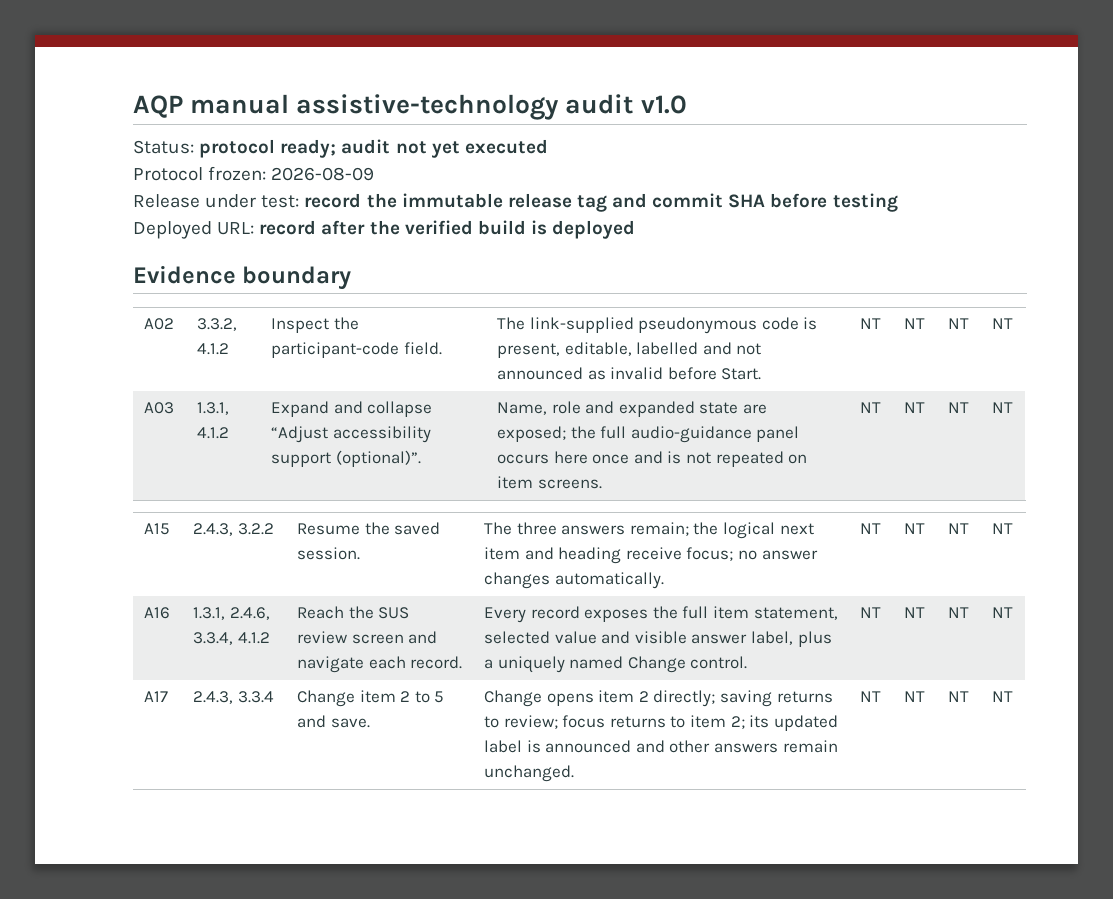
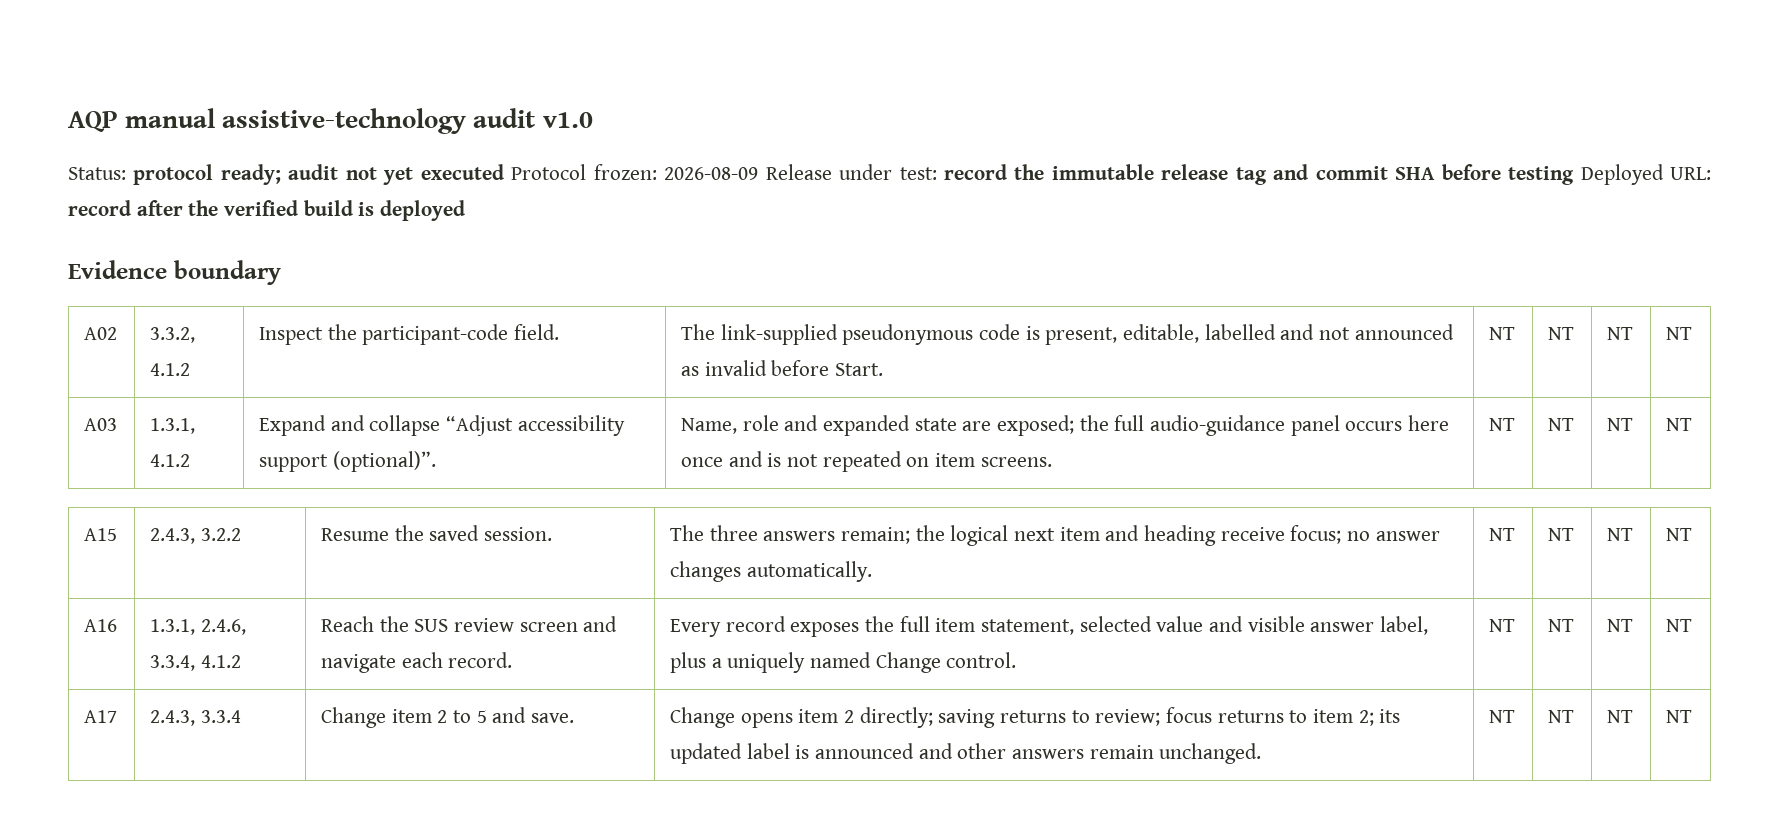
- Status: protocol ready; audit not yet executed
- Protocol frozen: 2026-08-09
- Release under test: record the immutable release tag and commit SHA before testing
- Deployed URL: record after the verified build is deployed
+ Status: protocol ready; audit not yet executed Protocol frozen: 2026-08-09 Release under test: record the immutable release tag and commit SHA before testing Deployed URL: record after the verified build is deployed

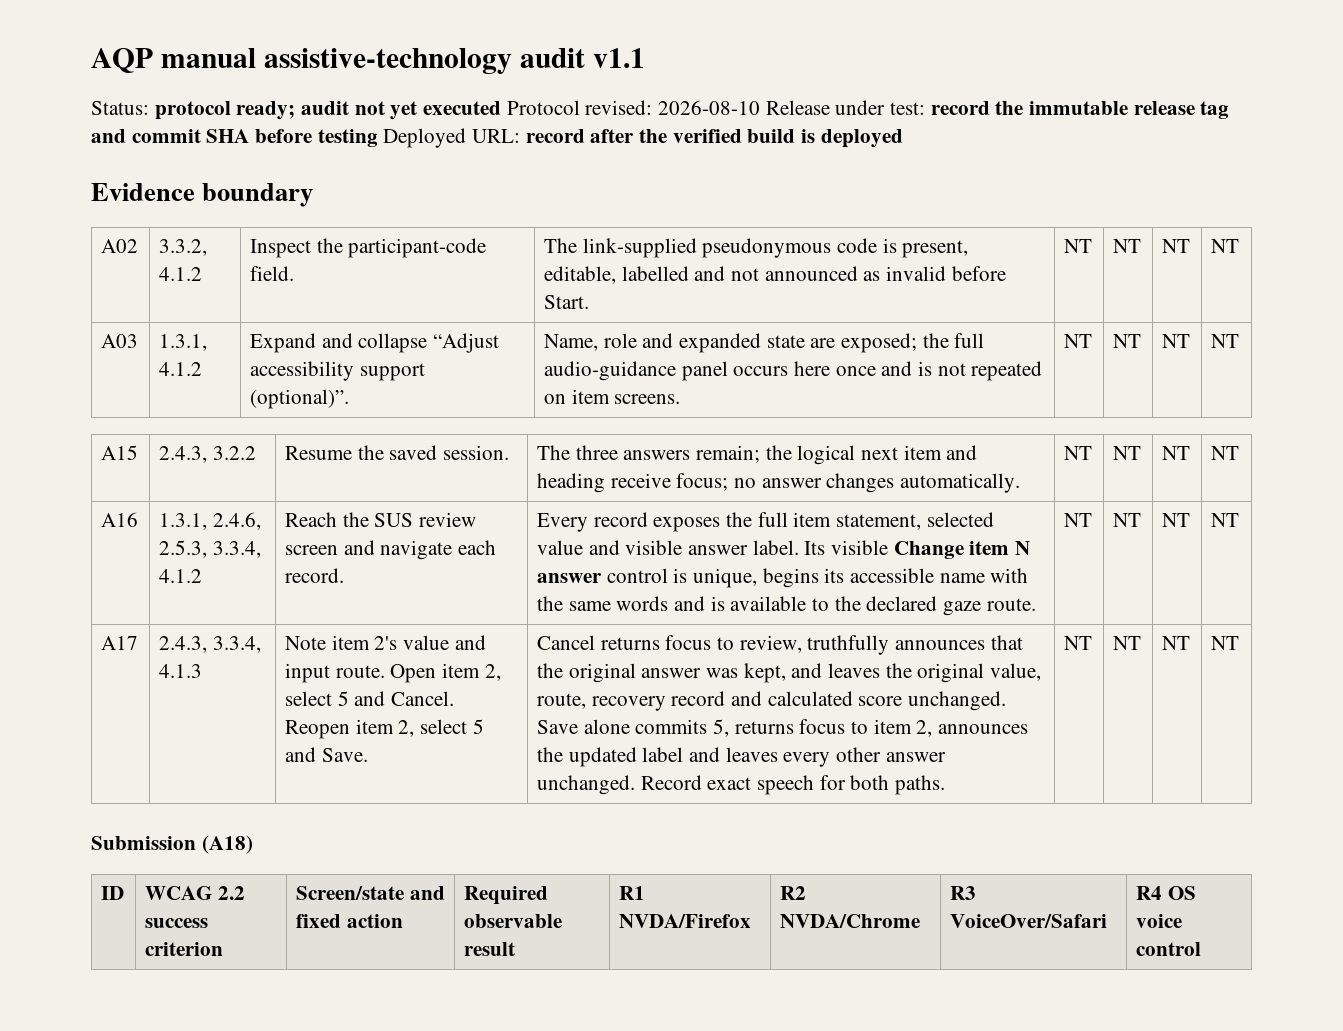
- AQP manual assistive-technology audit v1.0
+ AQP manual assistive-technology audit v1.1
- Status: protocol ready; audit not yet executed Protocol frozen: 2026-08-09 Release under test: record the immutable release tag and commit SHA before testing Deployed URL: record after the verified build is deployed
+ Status: protocol ready; audit not yet executed Protocol revised: 2026-08-10 Release under test: record the immutable release tag and commit SHA before testing Deployed URL: record after the verified build is deployed
- 1.3.1, 2.4.6, 3.3.4, 4.1.2
+ 1.3.1, 2.4.6, 2.5.3, 3.3.4, 4.1.2
- Every record exposes the full item statement, selected value and visible answer label, plus a uniquely named Change control.
+ Every record exposes the full item statement, selected value and visible answer label. Its visible Change item N answer control is unique, begins its accessible name with the same words and is available to the declared gaze route.
- 2.4.3, 3.3.4 | Change item 2 to 5 and save. | Change opens item 2 directly; saving returns to review; focus returns to item 2; its updated label is announced and other answers remain unchanged. | NT | NT | NT | NT
+ 2.4.3, 3.3.4, 4.1.3 | Note item 2's value and input route. Open item 2, select 5 and Cancel. Reopen item 2, select 5 and Save. | Cancel returns focus to review, truthfully announces that the original answer was kept, and leaves the original value, route, recovery record and calculated score unchanged. Save alone commits 5, returns focus to item 2, announces the updated label and leaves every other answer unchanged. Record exact speech for both paths. | NT | NT | NT | NT
+ Submission (A18)
+ ID | WCAG 2.2 success criterion | Screen/state and fixed action | Required observable result | R1 NVDA/Firefox | R2 NVDA/Chrome | R3 VoiceOver/Safari | R4 OS voice control

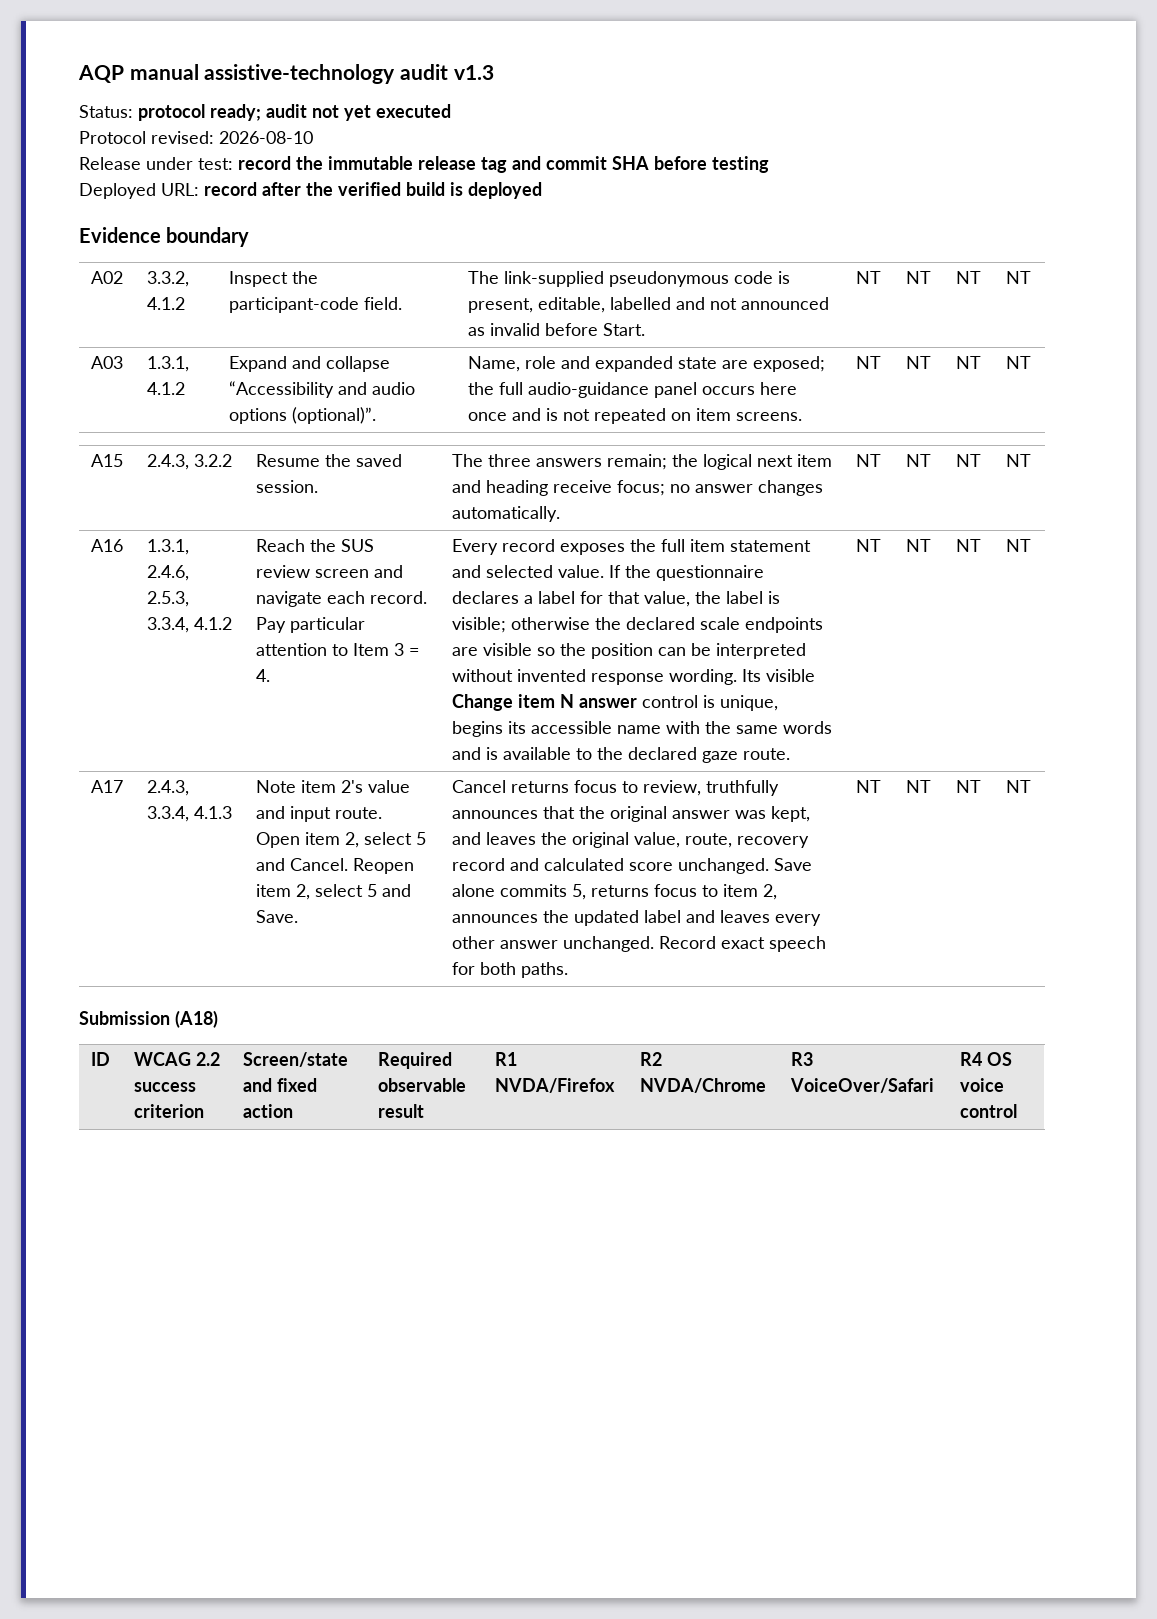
- AQP manual assistive-technology audit v1.1
+ AQP manual assistive-technology audit v1.3
- Status: protocol ready; audit not yet executed Protocol revised: 2026-08-10 Release under test: record the immutable release tag and commit SHA before testing Deployed URL: record after the verified build is deployed
+ Status: protocol ready; audit not yet executed
+ Protocol revised: 2026-08-10
+ Release under test: record the immutable release tag and commit SHA before testing
+ Deployed URL: record after the verified build is deployed
- A03 | 1.3.1, 4.1.2 | Expand and collapse “Adjust accessibility support (optional)”. | Name, role and expanded state are exposed; the full audio-guidance panel occurs here once and is not repeated on item screens. | NT | NT | NT | NT
+ A03 | 1.3.1, 4.1.2 | Expand and collapse “Accessibility and audio options (optional)”. | Name, role and expanded state are exposed; the full audio-guidance panel occurs here once and is not repeated on item screens. | NT | NT | NT | NT
+ Pay particular attention to Item 3 = 4.
- Every record exposes the full item statement, selected value and visible answer label.
+ Every record exposes the full item statement and selected value. If the questionnaire declares a label for that value, the label is visible; otherwise the declared scale endpoints are visible so the position can be interpreted without invented response wording.

